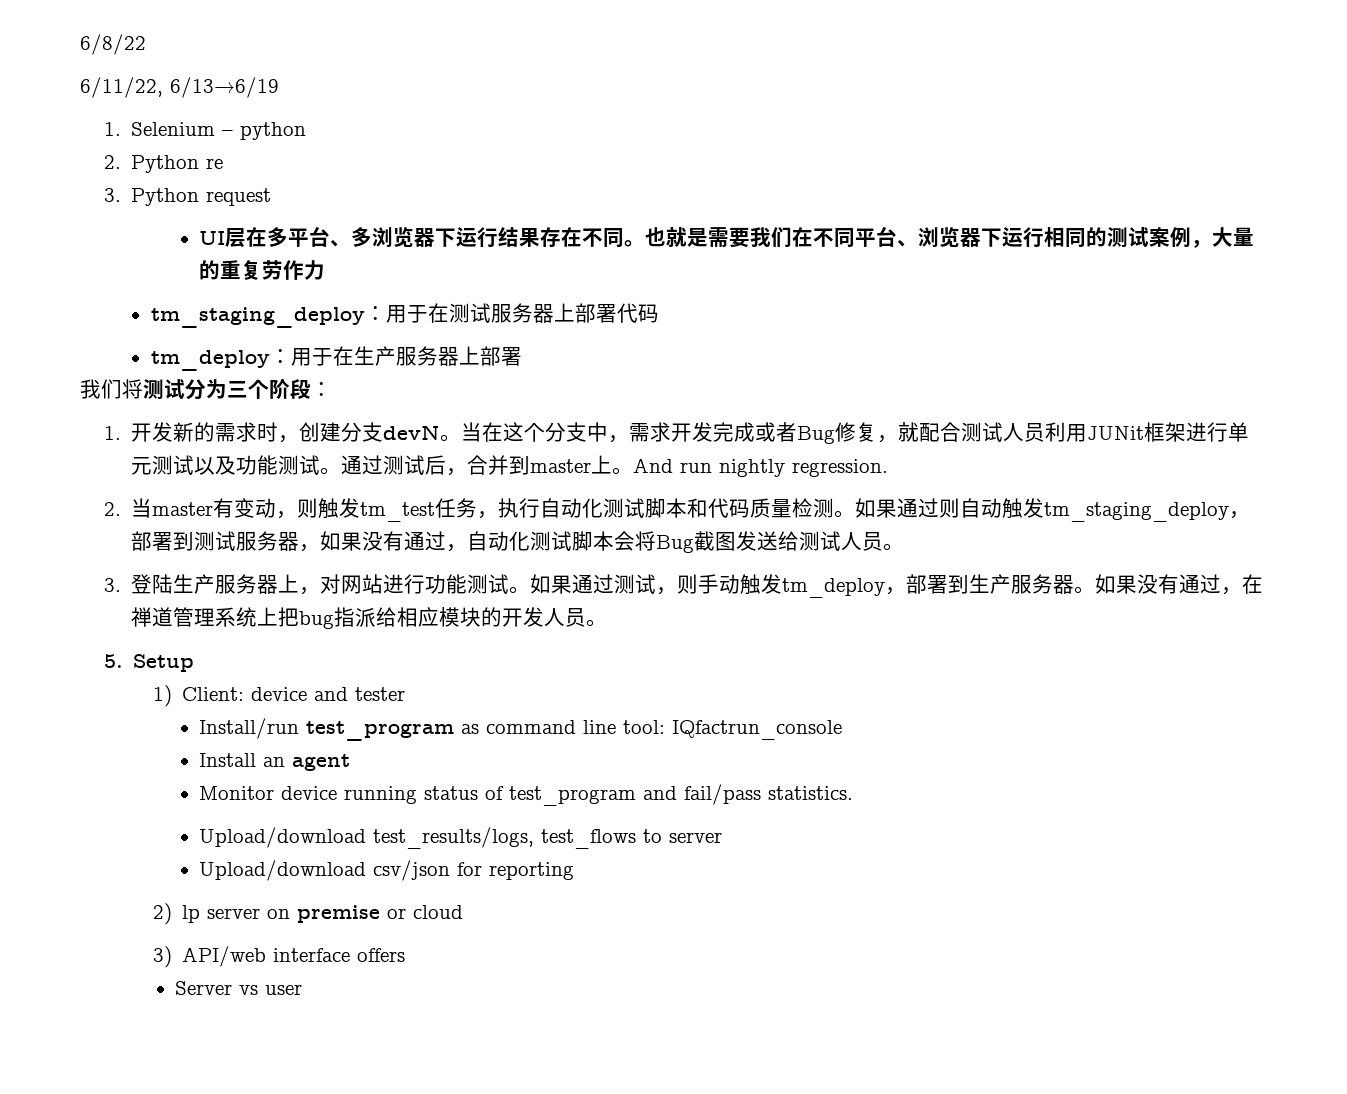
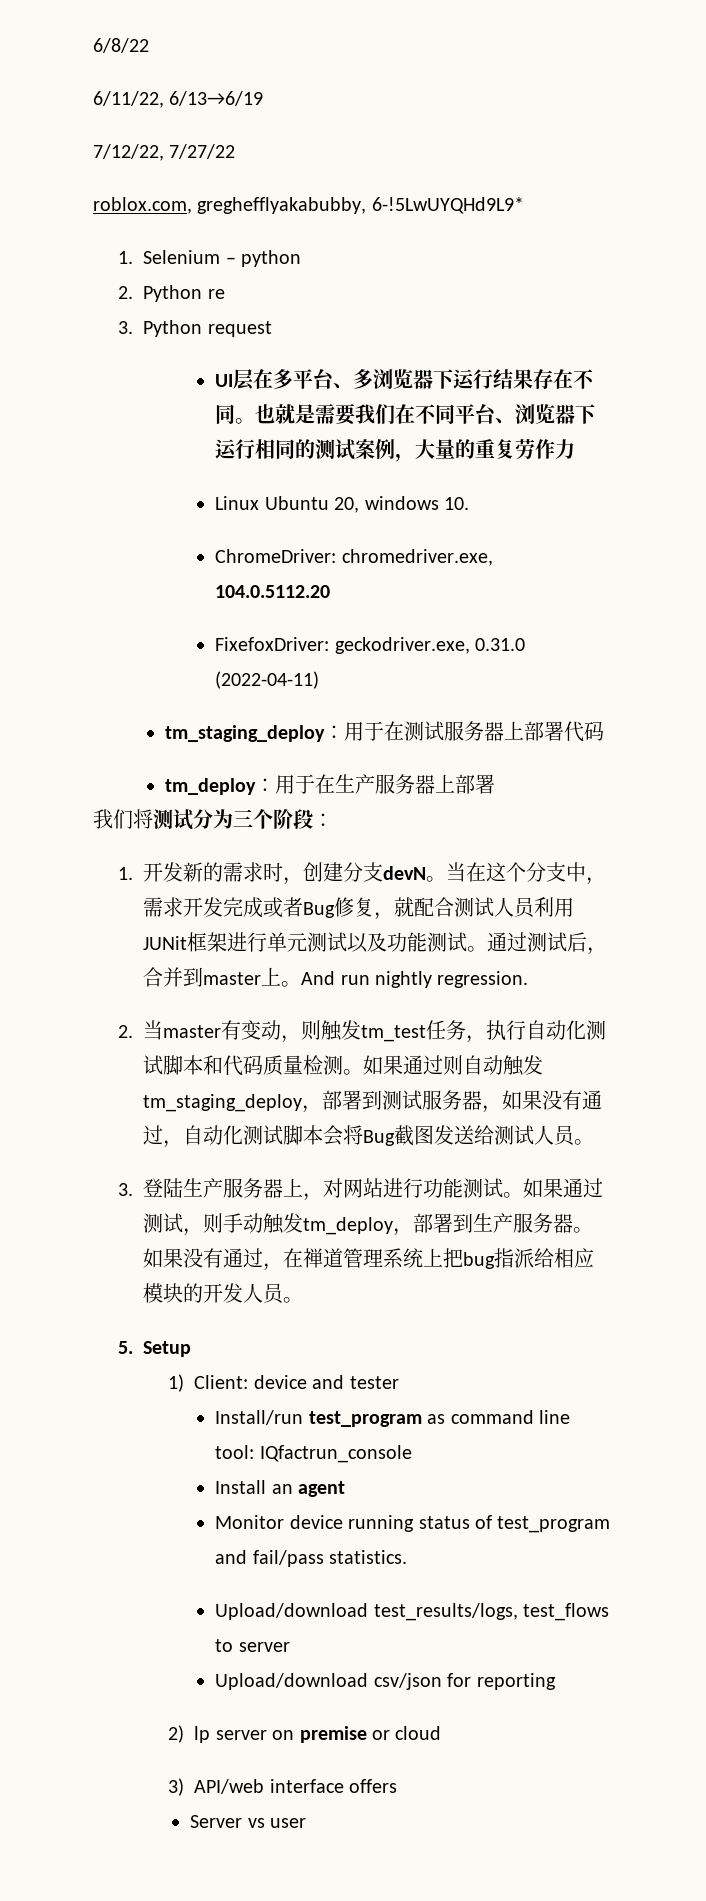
+ 7/12/22, 7/27/22
+ roblox.com, greghefflyakabubby, 6-!5LwUYQHd9L9*
+ Linux Ubuntu 20, windows 10.
+ ChromeDriver: chromedriver.exe, 104.0.5112.20
+ FixefoxDriver: geckodriver.exe, 0.31.0 (2022-04-11)

